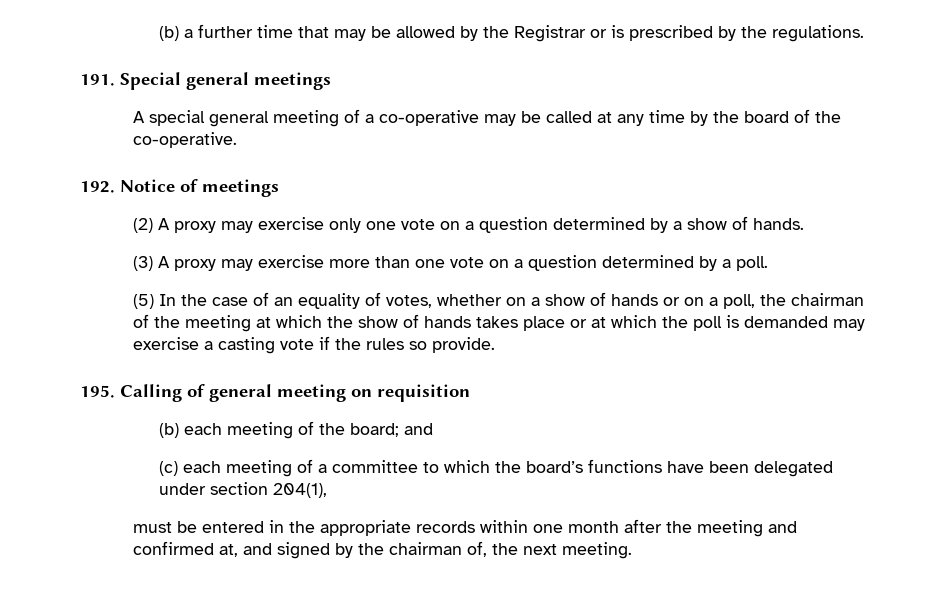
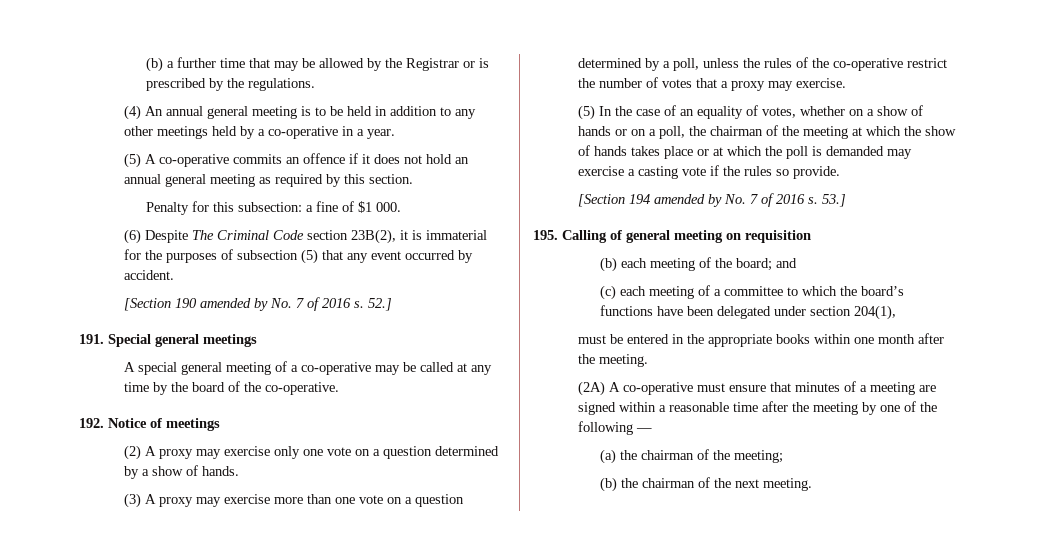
+ (4) An annual general meeting is to be held in addition to any other meetings held by a co-operative in a year.
+ (5) A co-operative commits an offence if it does not hold an annual general meeting as required by this section.
+ Penalty for this subsection: a fine of $1 000.
+ (6) Despite The Criminal Code section 23B(2), it is immaterial for the purposes of subsection (5) that any event occurred by accident.
+ [Section 190 amended by No. 7 of 2016 s. 52.]
- (3) A proxy may exercise more than one vote on a question determined by a poll.
+ (3) A proxy may exercise more than one vote on a question determined by a poll, unless the rules of the co-operative restrict the number of votes that a proxy may exercise.
+ [Section 194 amended by No. 7 of 2016 s. 53.]
- must be entered in the appropriate records within one month after the meeting and confirmed at, and signed by the chairman of, the next meeting.
+ must be entered in the appropriate books within one month after the meeting.
+ (2A) A co-operative must ensure that minutes of a meeting are signed within a reasonable time after the meeting by one of the following —
+ (a) the chairman of the meeting;
+ (b) the chairman of the next meeting.

